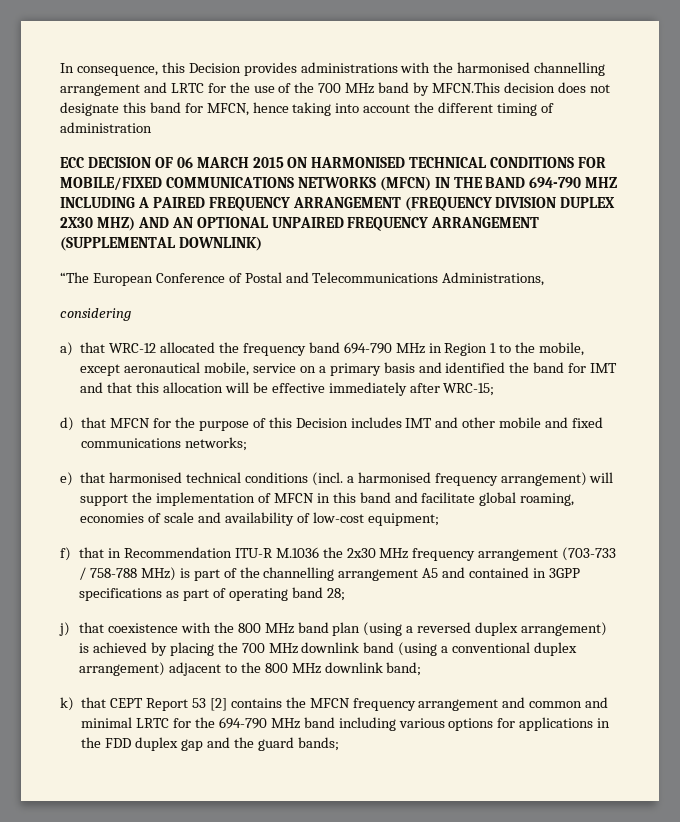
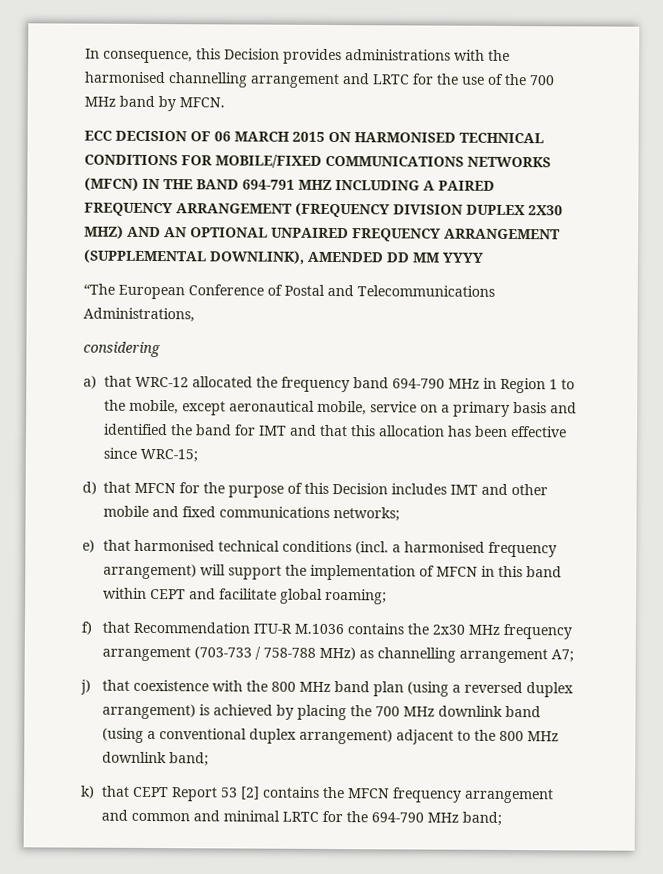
- In consequence, this Decision provides administrations with the harmonised channelling arrangement and LRTC for the use of the 700 MHz band by MFCN.This decision does not designate this band for MFCN, hence taking into account the different timing of administration
+ In consequence, this Decision provides administrations with the harmonised channelling arrangement and LRTC for the use of the 700 MHz band by MFCN.
- ECC DECISION OF 06 MARCH 2015 ON HARMONISED TECHNICAL CONDITIONS FOR MOBILE/FIXED COMMUNICATIONS NETWORKS (MFCN) IN THE BAND 694-790 MHZ INCLUDING A PAIRED FREQUENCY ARRANGEMENT (FREQUENCY DIVISION DUPLEX 2X30 MHZ) AND AN OPTIONAL UNPAIRED FREQUENCY ARRANGEMENT (SUPPLEMENTAL DOWNLINK)
+ ECC DECISION OF 06 MARCH 2015 ON HARMONISED TECHNICAL CONDITIONS FOR MOBILE/FIXED COMMUNICATIONS NETWORKS (MFCN) IN THE BAND 694-791 MHZ INCLUDING A PAIRED FREQUENCY ARRANGEMENT (FREQUENCY DIVISION DUPLEX 2X30 MHZ) AND AN OPTIONAL UNPAIRED FREQUENCY ARRANGEMENT (SUPPLEMENTAL DOWNLINK), AMENDED DD MM YYYY
- a) that WRC-12 allocated the frequency band 694-790 MHz in Region 1 to the mobile, except aeronautical mobile, service on a primary basis and identified the band for IMT and that this allocation will be effective immediately after WRC-15;
+ a) that WRC-12 allocated the frequency band 694-790 MHz in Region 1 to the mobile, except aeronautical mobile, service on a primary basis and identified the band for IMT and that this allocation has been effective since WRC-15;
- e) that harmonised technical conditions (incl. a harmonised frequency arrangement) will support the implementation of MFCN in this band and facilitate global roaming, economies of scale and availability of low-cost equipment;
+ e) that harmonised technical conditions (incl. a harmonised frequency arrangement) will support the implementation of MFCN in this band within CEPT and facilitate global roaming;
- f) that in Recommendation ITU-R M.1036 the 2x30 MHz frequency arrangement (703-733 / 758-788 MHz) is part of the channelling arrangement A5 and contained in 3GPP specifications as part of operating band 28;
+ f) that Recommendation ITU-R M.1036 contains the 2x30 MHz frequency arrangement (703-733 / 758-788 MHz) as channelling arrangement A7;
- k) that CEPT Report 53 [2] contains the MFCN frequency arrangement and common and minimal LRTC for the 694-790 MHz band including various options for applications in the FDD duplex gap and the guard bands;
+ k) that CEPT Report 53 [2] contains the MFCN frequency arrangement and common and minimal LRTC for the 694-790 MHz band;

